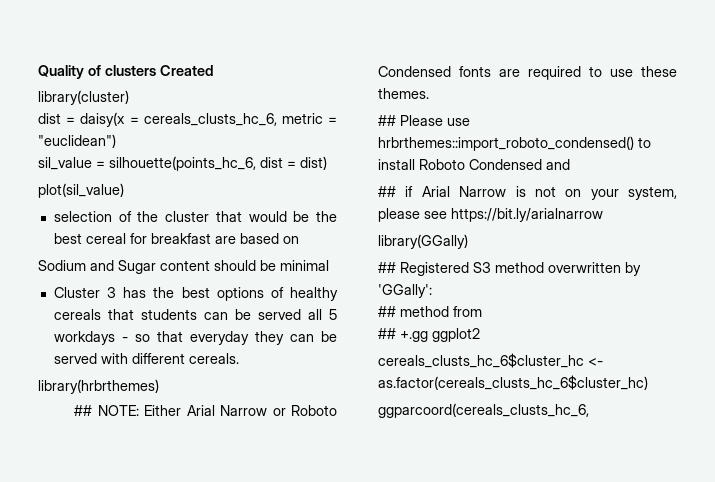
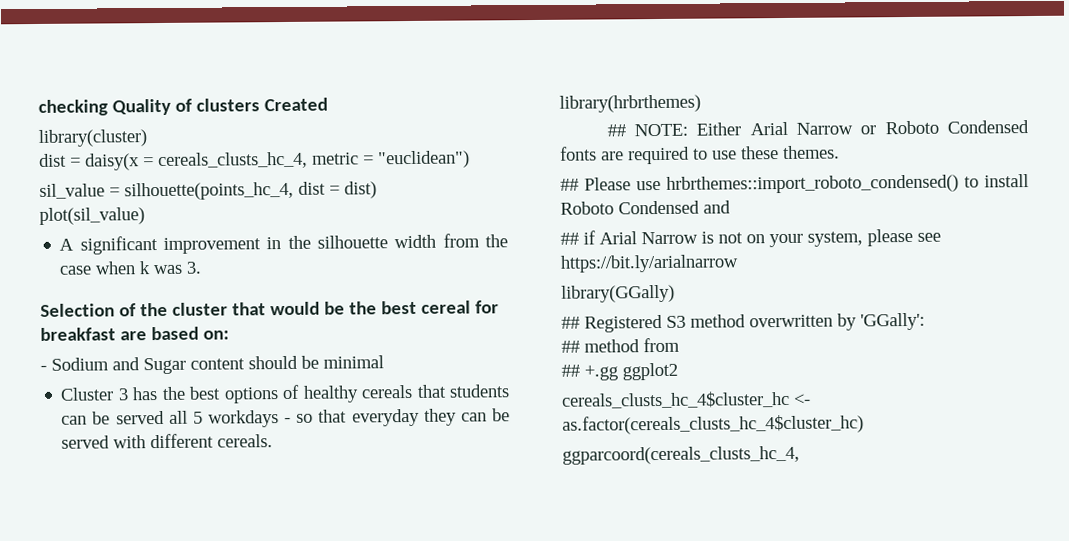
- Quality of clusters Created
+ checking Quality of clusters Created
- dist = daisy(x = cereals_clusts_hc_6, metric = "euclidean")
+ dist = daisy(x = cereals_clusts_hc_4, metric = "euclidean")
- sil_value = silhouette(points_hc_6, dist = dist)
+ sil_value = silhouette(points_hc_4, dist = dist)
- selection of the cluster that would be the best cereal for breakfast are based on
- Sodium and Sugar content should be minimal
+ A significant improvement in the silhouette width from the case when k was 3.
+ Selection of the cluster that would be the best cereal for breakfast are based on:
+ - Sodium and Sugar content should be minimal
- cereals_clusts_hc_6$cluster_hc <- as.factor(cereals_clusts_hc_6$cluster_hc)
- ggparcoord(cereals_clusts_hc_6,
+ cereals_clusts_hc_4$cluster_hc <- as.factor(cereals_clusts_hc_4$cluster_hc)
+ ggparcoord(cereals_clusts_hc_4,

